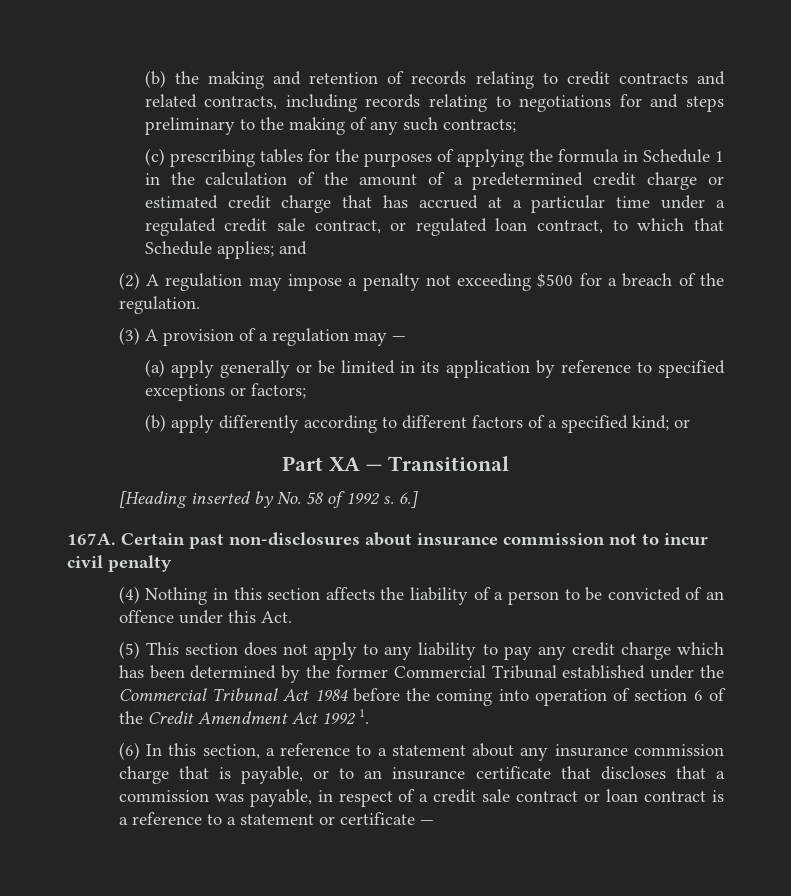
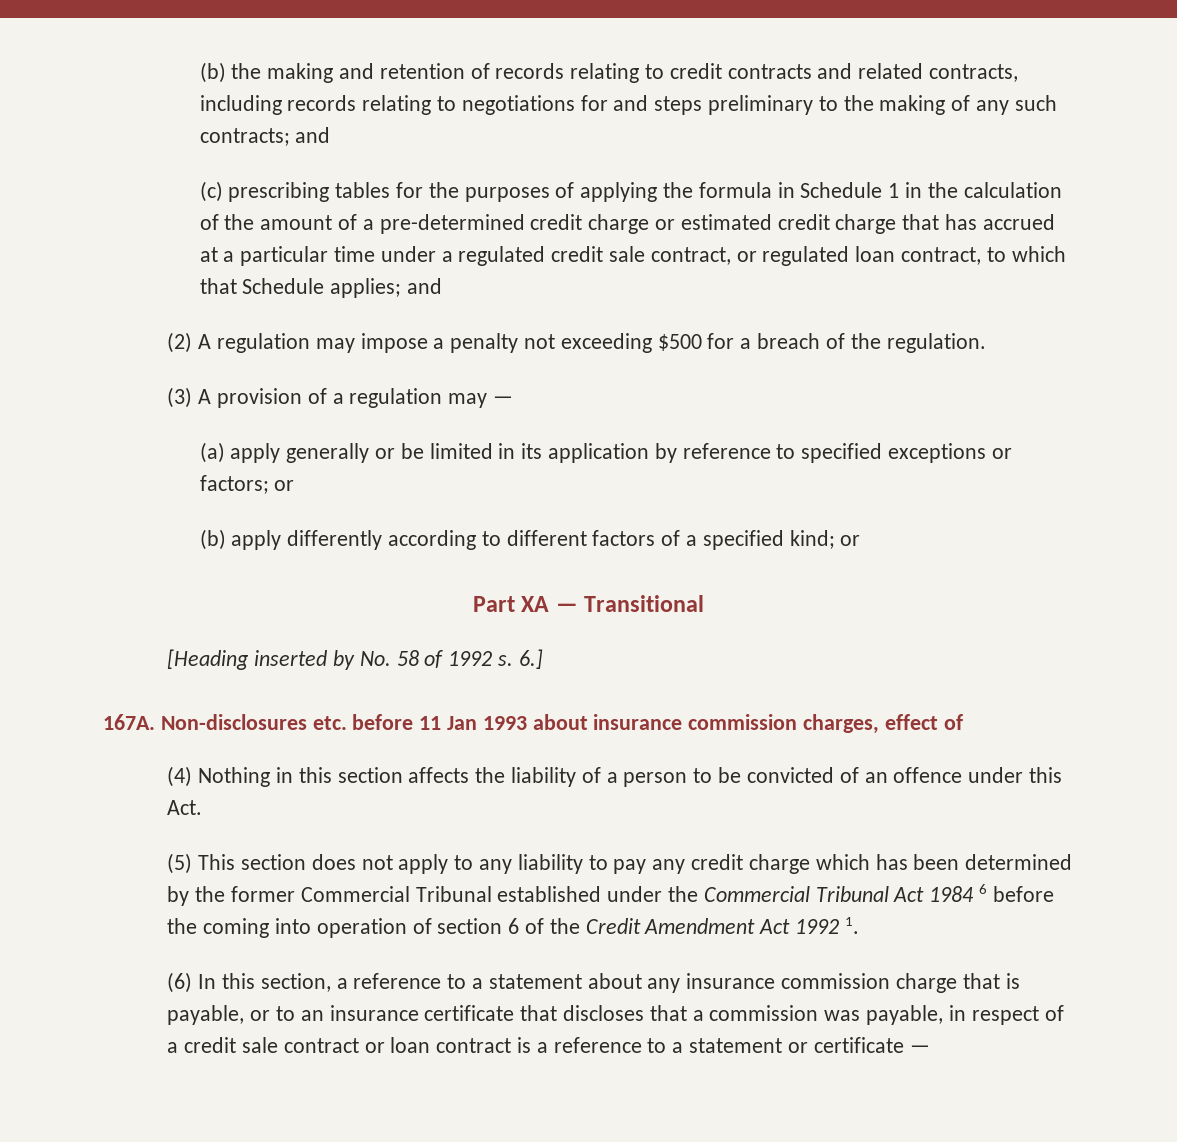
- (b) the making and retention of records relating to credit contracts and related contracts, including records relating to negotiations for and steps preliminary to the making of any such contracts;
+ (b) the making and retention of records relating to credit contracts and related contracts, including records relating to negotiations for and steps preliminary to the making of any such contracts; and
- (c) prescribing tables for the purposes of applying the formula in Schedule 1 in the calculation of the amount of a predetermined credit charge or estimated credit charge that has accrued at a particular time under a regulated credit sale contract, or regulated loan contract, to which that Schedule applies; and
+ (c) prescribing tables for the purposes of applying the formula in Schedule 1 in the calculation of the amount of a pre-determined credit charge or estimated credit charge that has accrued at a particular time under a regulated credit sale contract, or regulated loan contract, to which that Schedule applies; and
- (a) apply generally or be limited in its application by reference to specified exceptions or factors;
+ (a) apply generally or be limited in its application by reference to specified exceptions or factors; or
- Certain past non-disclosures about insurance commission not to incur civil penalty
+ Non-disclosures etc. before 11 Jan 1993 about insurance commission charges, effect of
- (5) This section does not apply to any liability to pay any credit charge which has been determined by the former Commercial Tribunal established under the Commercial Tribunal Act 1984 before the coming into operation of section 6 of the Credit Amendment Act 1992 1.
+ (5) This section does not apply to any liability to pay any credit charge which has been determined by the former Commercial Tribunal established under the Commercial Tribunal Act 1984 6 before the coming into operation of section 6 of the Credit Amendment Act 1992 1.

